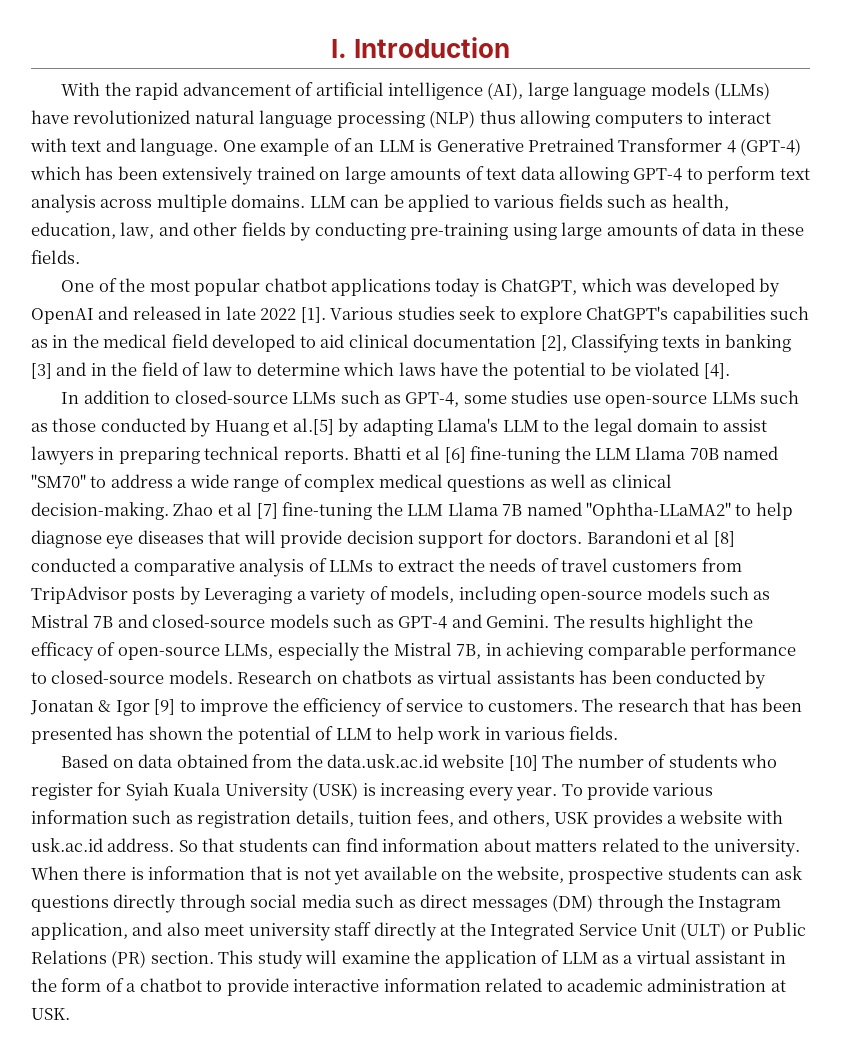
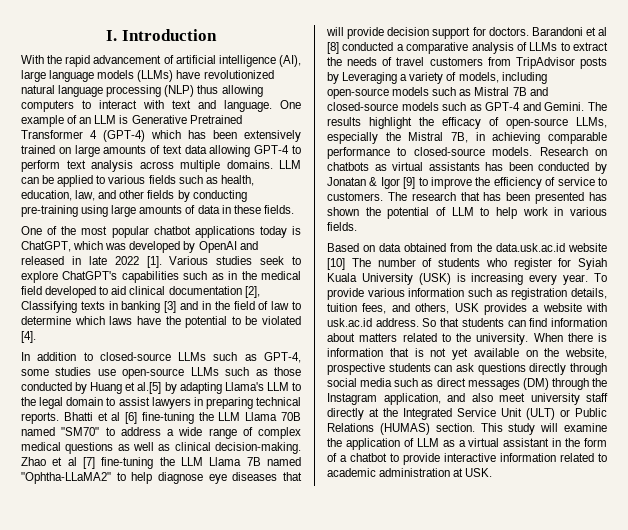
- When there is information that is not yet available on the website, prospective students can ask questions directly through social media such as direct messages (DM) through the Instagram application, and also meet university staff directly at the Integrated Service Unit (ULT) or Public Relations (PR) section.
+ When there is information that is not yet available on the website, prospective students can ask questions directly through social media such as direct messages (DM) through the Instagram application, and also meet university staff directly at the Integrated Service Unit (ULT) or Public Relations (HUMAS) section.

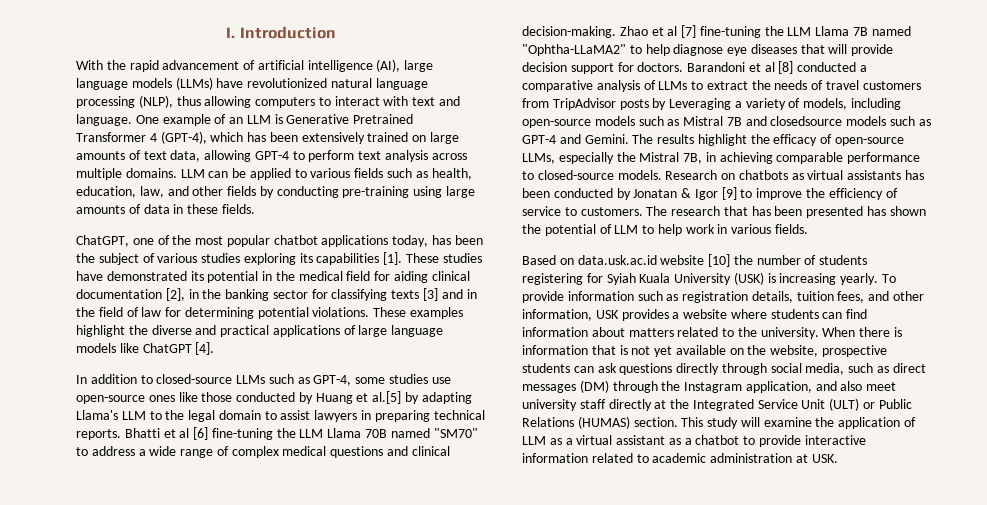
- With the rapid advancement of artificial intelligence (AI), large language models (LLMs) have revolutionized natural language processing (NLP) thus allowing computers to interact with text and language.
+ With the rapid advancement of artificial intelligence (AI), large language models (LLMs) have revolutionized natural language processing (NLP), thus allowing computers to interact with text and language.
- One example of an LLM is Generative Pretrained Transformer 4 (GPT-4) which has been extensively trained on large amounts of text data allowing GPT-4 to perform text analysis across multiple domains.
+ One example of an LLM is Generative Pretrained Transformer 4 (GPT-4), which has been extensively trained on large amounts of text data, allowing GPT-4 to perform text analysis across multiple domains.
- One of the most popular chatbot applications today is ChatGPT, which was developed by OpenAI and released in late 2022 [1]. Various studies seek to explore ChatGPT's capabilities such as in the medical field developed to aid clinical documentation [2], Classifying texts in banking [3] and in the field of law to determine which laws have the potential to be violated [4].
+ ChatGPT, one of the most popular chatbot applications today, has been the subject of various studies exploring its capabilities [1]. These studies have demonstrated its potential in the medical field for aiding clinical documentation [2], in the banking sector for classifying texts [3] and in the field of law for determining potential violations. These examples highlight the diverse and practical applications of large language models like ChatGPT [4].
- In addition to closed-source LLMs such as GPT-4, some studies use open-source LLMs such as those conducted by Huang et al.[5] by adapting Llama's LLM to the legal domain to assist lawyers in preparing technical reports.
+ In addition to closed-source LLMs such as GPT-4, some studies use open-source ones like those conducted by Huang et al.[5] by adapting Llama's LLM to the legal domain to assist lawyers in preparing technical reports.
- Bhatti et al [6] fine-tuning the LLM Llama 70B named "SM70" to address a wide range of complex medical questions as well as clinical decision-making.
+ Bhatti et al [6] fine-tuning the LLM Llama 70B named "SM70" to address a wide range of complex medical questions and clinical decision-making.
- Barandoni et al [8] conducted a comparative analysis of LLMs to extract the needs of travel customers from TripAdvisor posts by Leveraging a variety of models, including open-source models such as Mistral 7B and closed-source models such as GPT-4 and Gemini.
+ Barandoni et al [8] conducted a comparative analysis of LLMs to extract the needs of travel customers from TripAdvisor posts by Leveraging a variety of models, including open-source models such as Mistral 7B and closedsource models such as GPT-4 and Gemini.
- Based on data obtained from the data.usk.ac.id website [10] The number of students who register for Syiah Kuala University (USK) is increasing every year.
+ Based on data.usk.ac.id website [10] the number of students registering for Syiah Kuala University (USK) is increasing yearly.
- To provide various information such as registration details, tuition fees, and others, USK provides a website with usk.ac.id address. So that students can find information about matters related to the university.
+ To provide information such as registration details, tuition fees, and other information, USK provides a website where students can find information about matters related to the university.
- When there is information that is not yet available on the website, prospective students can ask questions directly through social media such as direct messages (DM) through the Instagram application, and also meet university staff directly at the Integrated Service Unit (ULT) or Public Relations (HUMAS) section.
+ When there is information that is not yet available on the website, prospective students can ask questions directly through social media, such as direct messages (DM) through the Instagram application, and also meet university staff directly at the Integrated Service Unit (ULT) or Public Relations (HUMAS) section.
- This study will examine the application of LLM as a virtual assistant in the form of a chatbot to provide interactive information related to academic administration at USK.
+ This study will examine the application of LLM as a virtual assistant as a chatbot to provide interactive information related to academic administration at USK.

